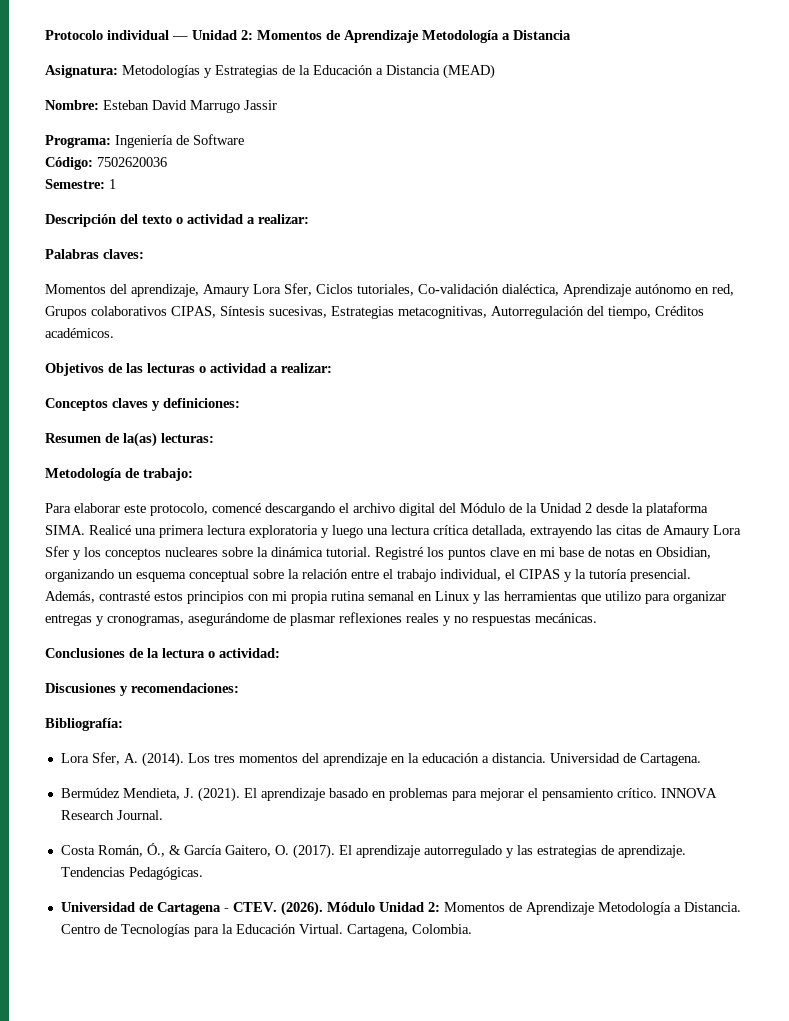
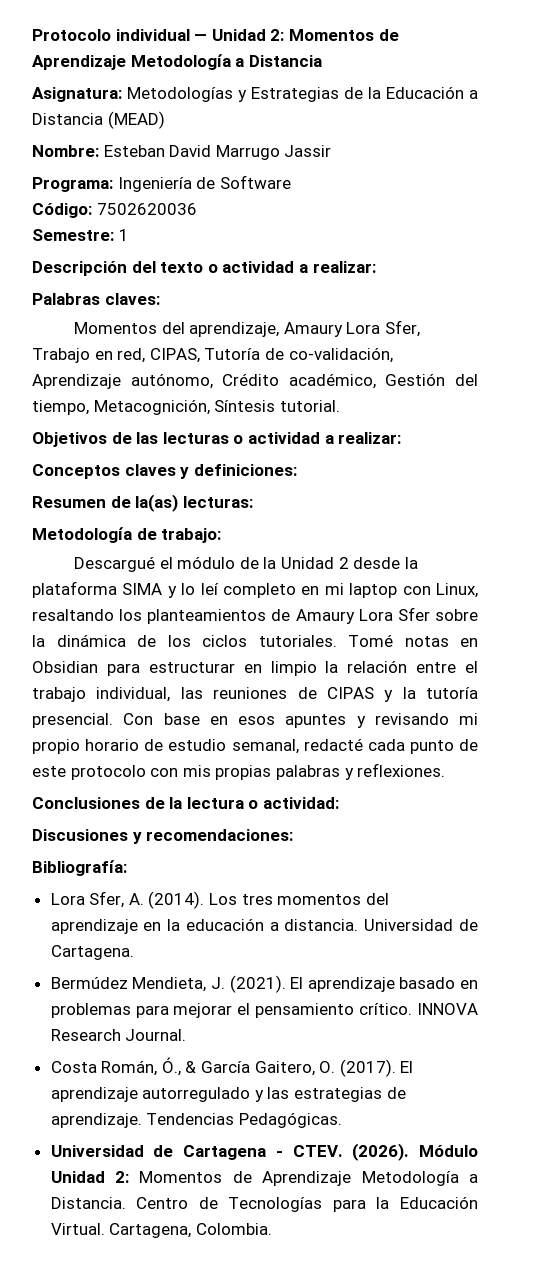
- Momentos del aprendizaje, Amaury Lora Sfer, Ciclos tutoriales, Co-validación dialéctica, Aprendizaje autónomo en red, Grupos colaborativos CIPAS, Síntesis sucesivas, Estrategias metacognitivas, Autorregulación del tiempo, Créditos académicos.
+ Momentos del aprendizaje, Amaury Lora Sfer, Trabajo en red, CIPAS, Tutoría de co-validación, Aprendizaje autónomo, Crédito académico, Gestión del tiempo, Metacognición, Síntesis tutorial.
- Para elaborar este protocolo, comencé descargando el archivo digital del Módulo de la Unidad 2 desde la plataforma SIMA. Realicé una primera lectura exploratoria y luego una lectura crítica detallada, extrayendo las citas de Amaury Lora Sfer y los conceptos nucleares sobre la dinámica tutorial. Registré los puntos clave en mi base de notas en Obsidian, organizando un esquema conceptual sobre la relación entre el trabajo individual, el CIPAS y la tutoría presencial.
+ Descargué el módulo de la Unidad 2 desde la plataforma SIMA y lo leí completo en mi laptop con Linux, resaltando los planteamientos de Amaury Lora Sfer sobre la dinámica de los ciclos tutoriales. Tomé notas en Obsidian para estructurar en limpio la relación entre el trabajo individual, las reuniones de CIPAS y la tutoría presencial.
- Además, contrasté estos principios con mi propia rutina semanal en Linux y las herramientas que utilizo para organizar entregas y cronogramas, asegurándome de plasmar reflexiones reales y no respuestas mecánicas.
+ Con base en esos apuntes y revisando mi propio horario de estudio semanal, redacté cada punto de este protocolo con mis propias palabras y reflexiones.

